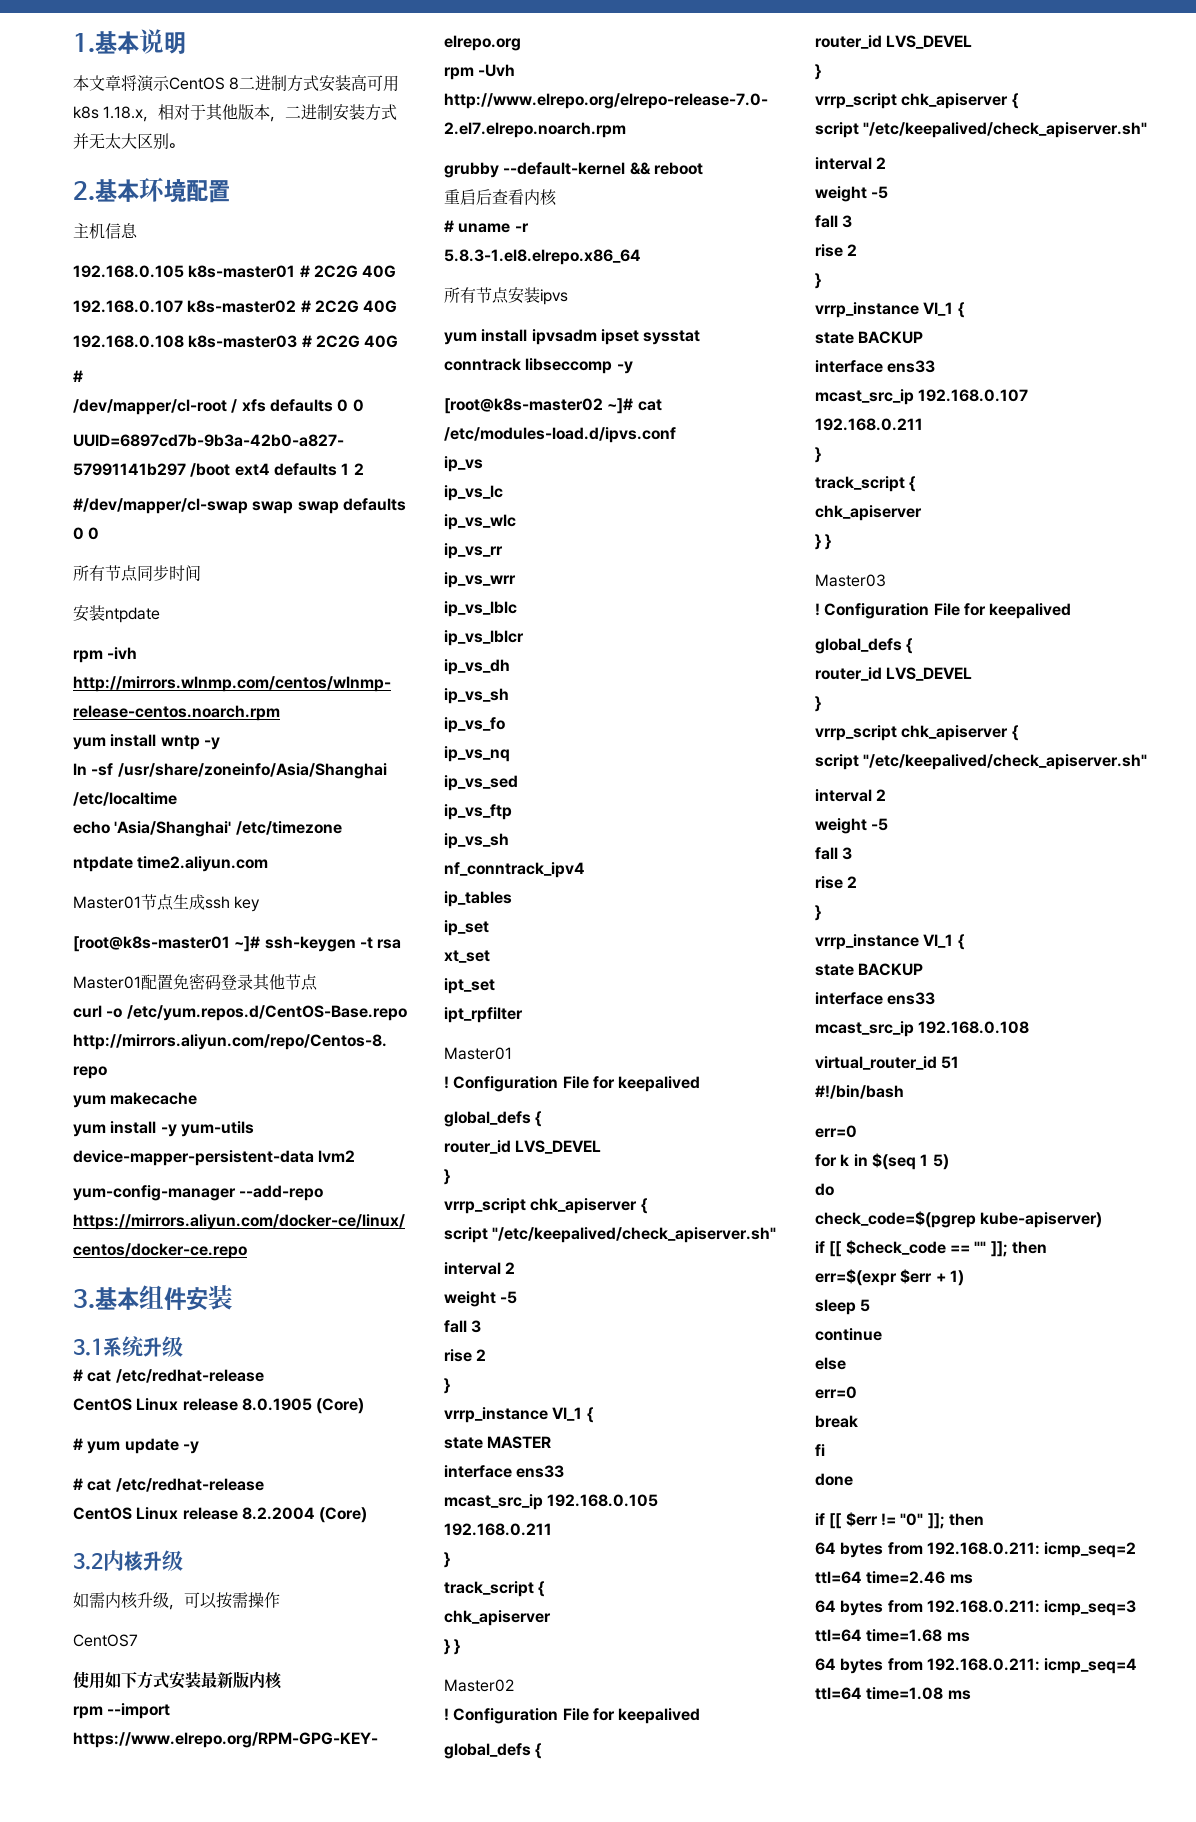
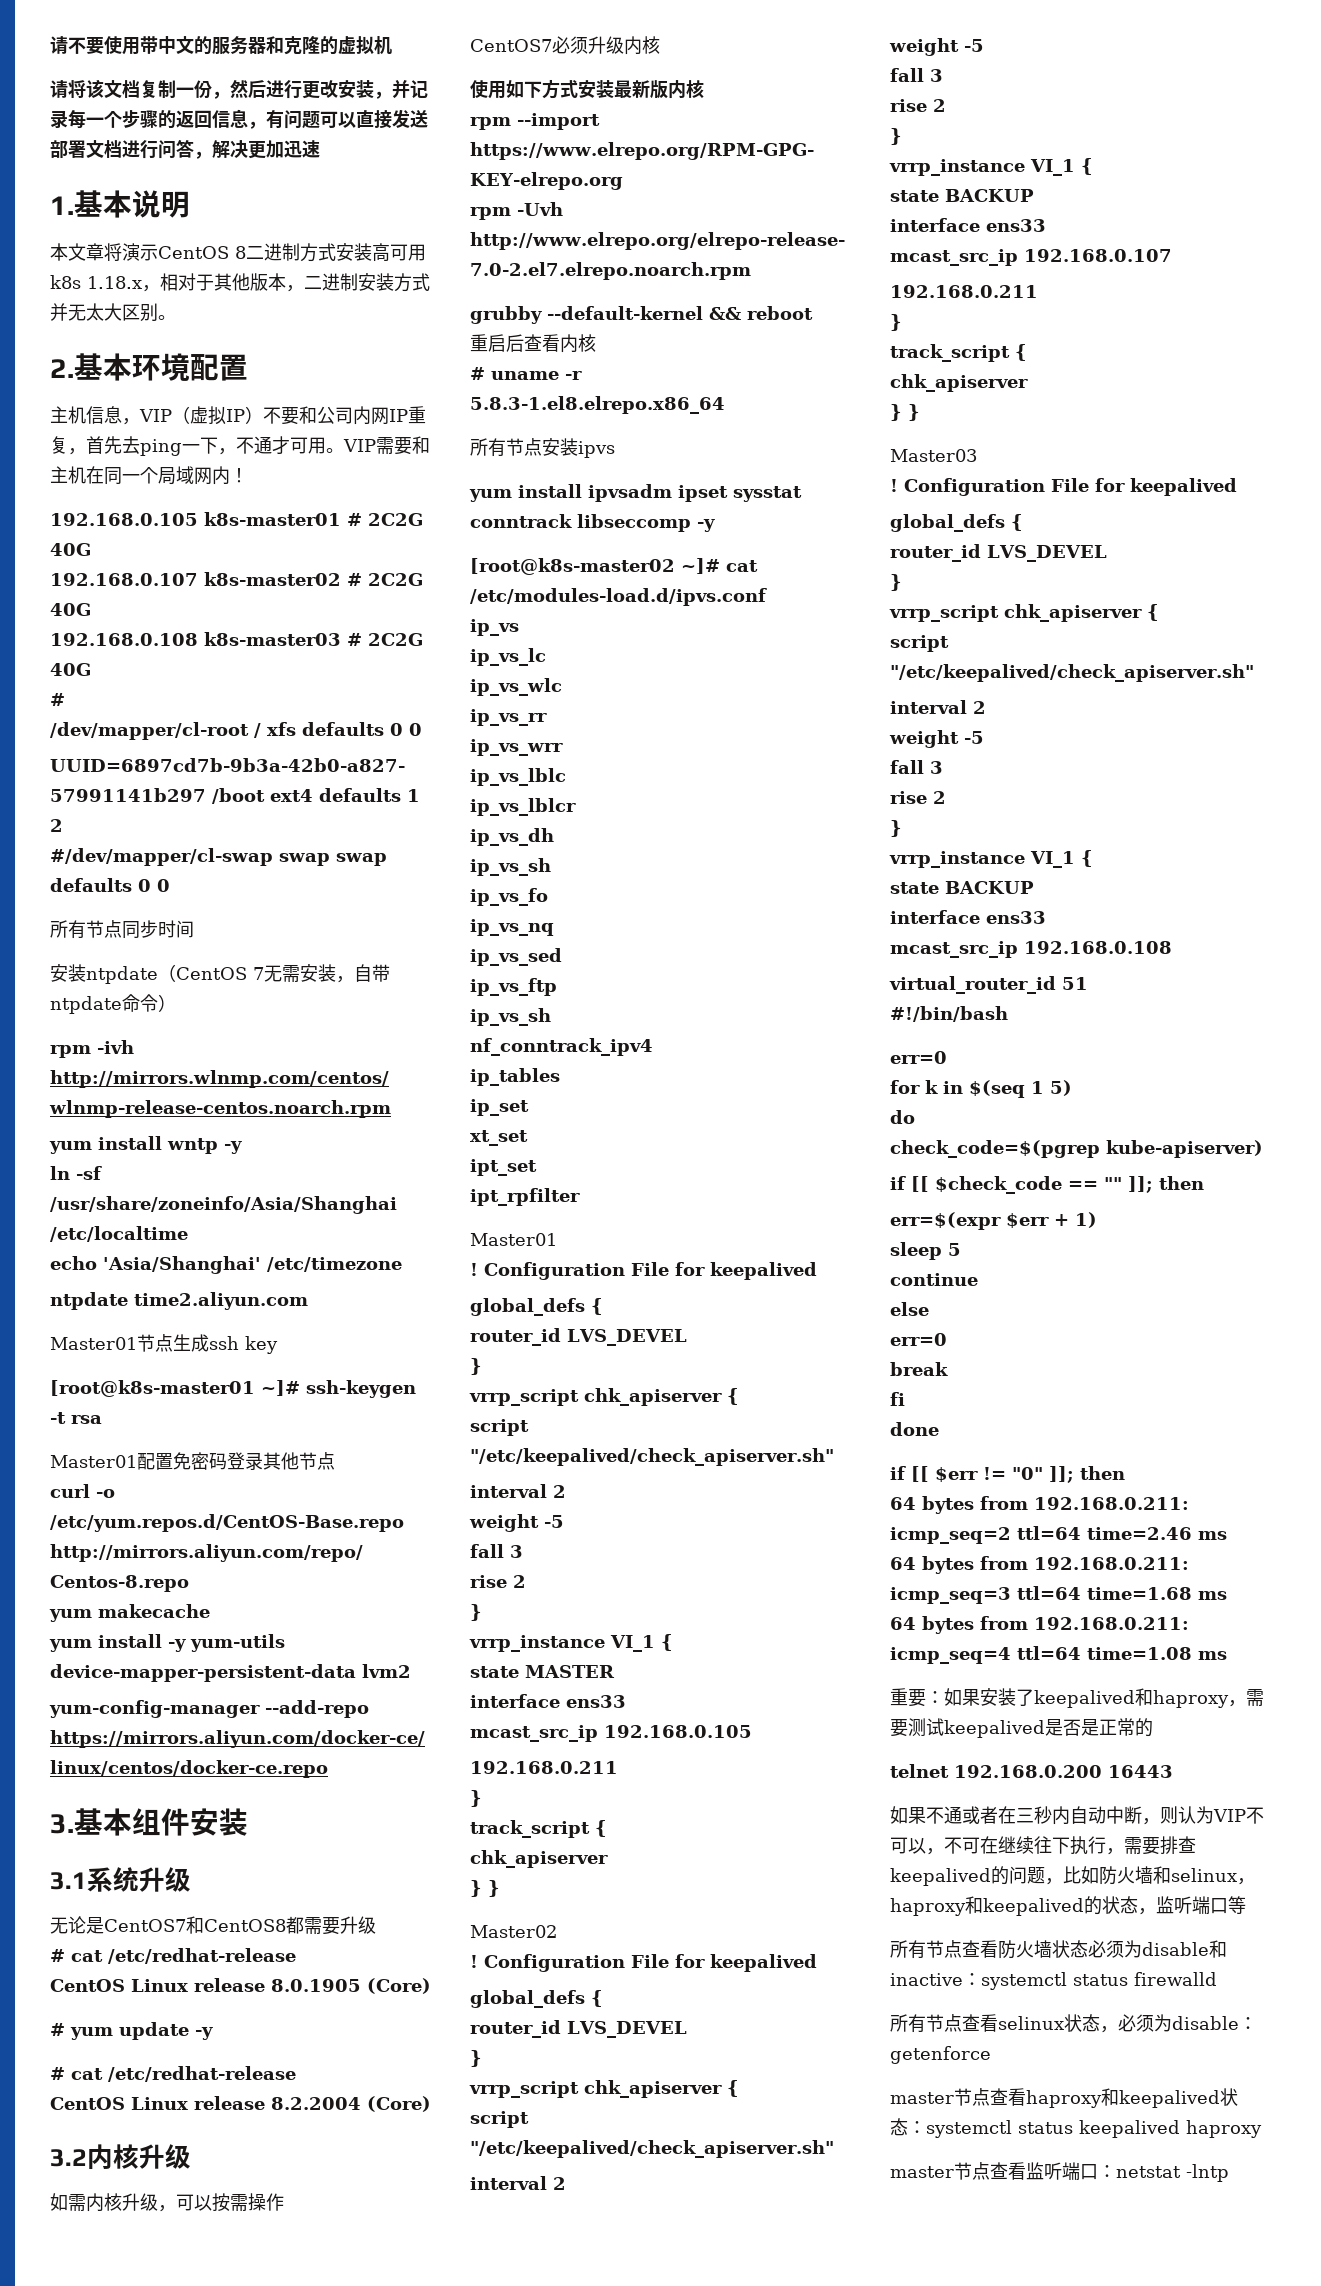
+ 请不要使用带中文的服务器和克隆的虚拟机
+ 请将该文档复制一份，然后进行更改安装，并记录每一个步骤的返回信息，有问题可以直接发送部署文档进行问答，解决更加迅速
- 主机信息
+ 主机信息，VIP（虚拟IP）不要和公司内网IP重复，首先去ping一下，不通才可用。VIP需要和主机在同一个局域网内！
- 安装ntpdate
+ 安装ntpdate（CentOS 7无需安装，自带ntpdate命令）
+ 无论是CentOS7和CentOS8都需要升级
- CentOS7
+ CentOS7必须升级内核
+ 重要：如果安装了keepalived和haproxy，需要测试keepalived是否是正常的
+ telnet 192.168.0.200 16443
+ 如果不通或者在三秒内自动中断，则认为VIP不可以，不可在继续往下执行，需要排查keepalived的问题，比如防火墙和selinux，haproxy和keepalived的状态，监听端口等
+ 所有节点查看防火墙状态必须为disable和inactive：systemctl status firewalld
+ 所有节点查看selinux状态，必须为disable：getenforce
+ master节点查看haproxy和keepalived状态：systemctl status keepalived haproxy
+ master节点查看监听端口：netstat -lntp

